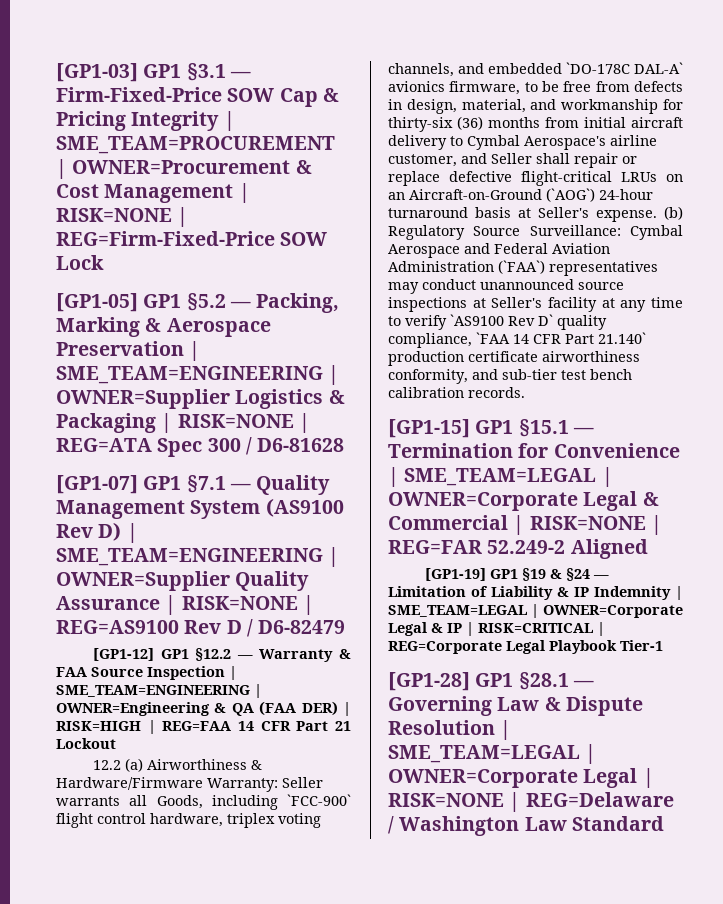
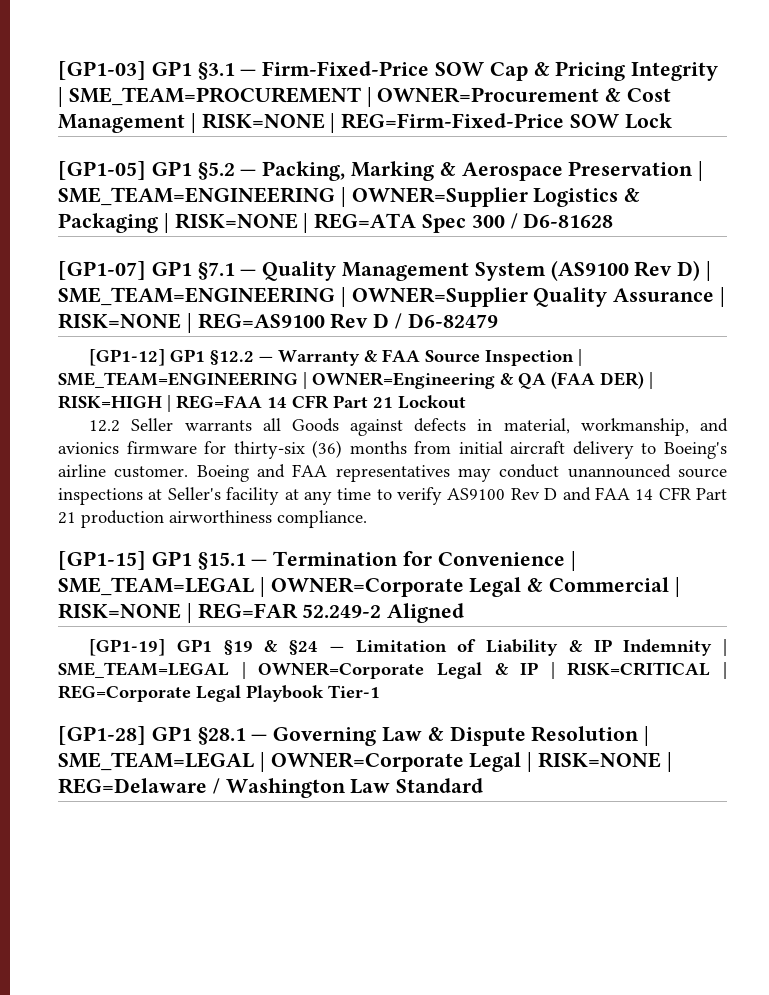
- 12.2 (a) Airworthiness & Hardware/Firmware Warranty: Seller warrants all Goods, including `FCC-900` flight control hardware, triplex voting channels, and embedded `DO-178C DAL-A` avionics firmware, to be free from defects in design, material, and workmanship for thirty-six (36) months from initial aircraft delivery to Cymbal Aerospace's airline customer, and Seller shall repair or replace defective flight-critical LRUs on an Aircraft-on-Ground (`AOG`) 24-hour turnaround basis at Seller's expense. (b) Regulatory Source Surveillance: Cymbal Aerospace and Federal Aviation Administration (`FAA`) representatives may conduct unannounced source inspections at Seller's facility at any time to verify `AS9100 Rev D` quality compliance, `FAA 14 CFR Part 21.140` production certificate airworthiness conformity, and sub-tier test bench calibration records.
+ 12.2 Seller warrants all Goods against defects in material, workmanship, and avionics firmware for thirty-six (36) months from initial aircraft delivery to Boeing's airline customer. Boeing and FAA representatives may conduct unannounced source inspections at Seller's facility at any time to verify AS9100 Rev D and FAA 14 CFR Part 21 production airworthiness compliance.

